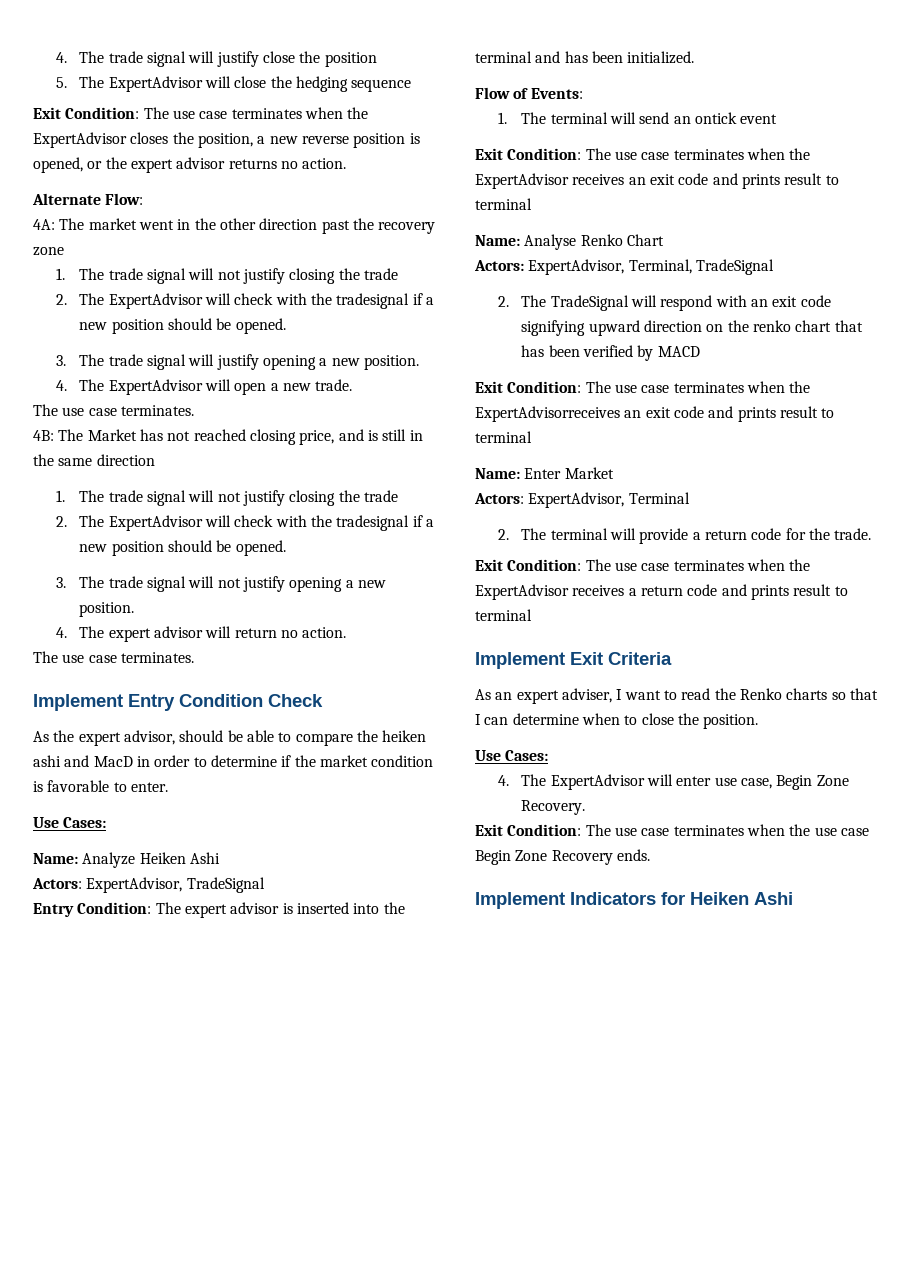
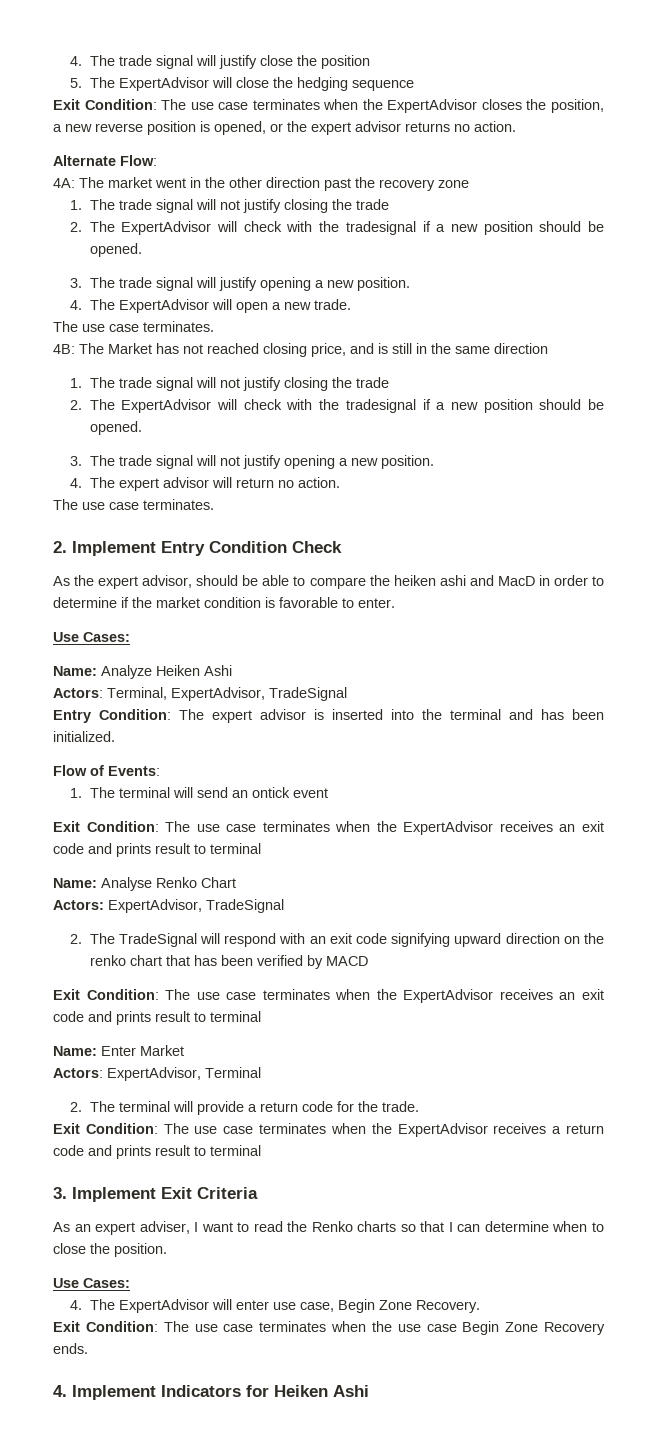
- Implement Entry Condition Check
+ 2. Implement Entry Condition Check
- Actors: ExpertAdvisor, TradeSignal
+ Actors: Terminal, ExpertAdvisor, TradeSignal
- Actors: ExpertAdvisor, Terminal, TradeSignal
+ Actors: ExpertAdvisor, TradeSignal
  2. The TradeSignal will respond with an exit code signifying upward direction on the renko chart that has been verified by MACD
- Exit Condition: The use case terminates when the ExpertAdvisorreceives an exit code and prints result to terminal
+ Exit Condition: The use case terminates when the ExpertAdvisor receives an exit code and prints result to terminal
- Implement Exit Criteria
+ 3. Implement Exit Criteria
- Implement Indicators for Heiken Ashi
+ 4. Implement Indicators for Heiken Ashi

